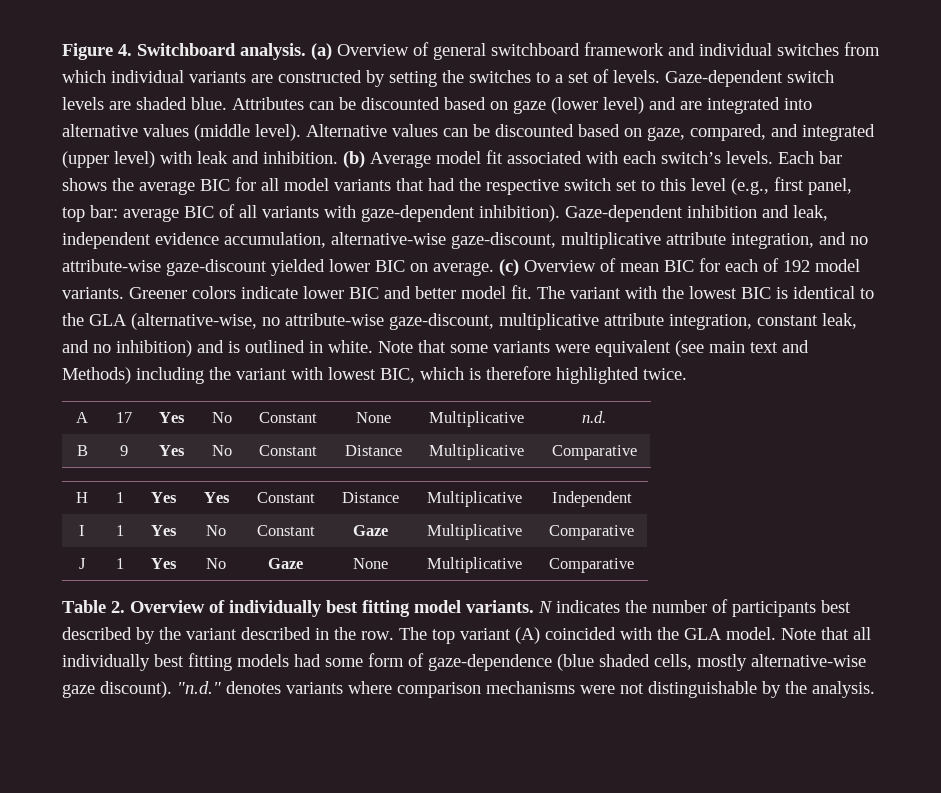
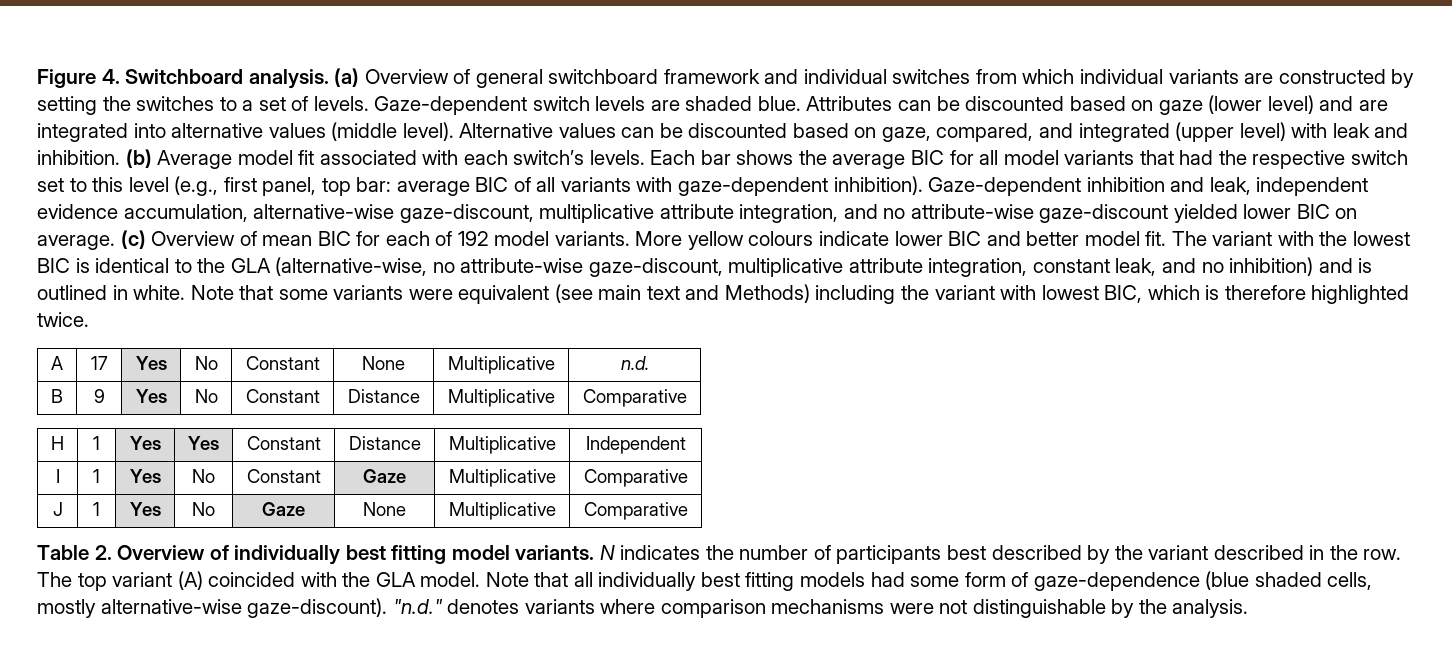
- Greener colors indicate lower BIC and better model fit.
+ More yellow colours indicate lower BIC and better model fit.
- Note that all individually best fitting models had some form of gaze-dependence (blue shaded cells, mostly alternative-wise gaze discount).
+ Note that all individually best fitting models had some form of gaze-dependence (blue shaded cells, mostly alternative-wise gaze-discount).

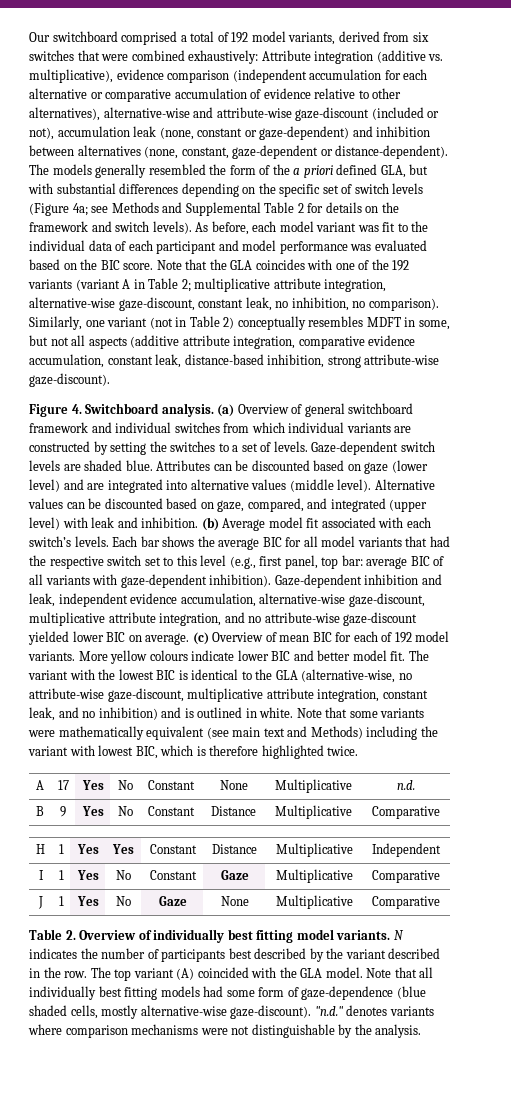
+ Our switchboard comprised a total of 192 model variants, derived from six switches that were combined exhaustively: Attribute integration (additive vs. multiplicative), evidence comparison (independent accumulation for each alternative or comparative accumulation of evidence relative to other alternatives), alternative-wise and attribute-wise gaze-discount (included or not), accumulation leak (none, constant or gaze-dependent) and inhibition between alternatives (none, constant, gaze-dependent or distance-dependent). The models generally resembled the form of the a priori defined GLA, but with substantial differences depending on the specific set of switch levels (Figure 4a; see Methods and Supplemental Table 2 for details on the framework and switch levels). As before, each model variant was fit to the individual data of each participant and model performance was evaluated based on the BIC score. Note that the GLA coincides with one of the 192 variants (variant A in Table 2; multiplicative attribute integration, alternative-wise gaze-discount, constant leak, no inhibition, no comparison). Similarly, one variant (not in Table 2) conceptually resembles MDFT in some, but not all aspects (additive attribute integration, comparative evidence accumulation, constant leak, distance-based inhibition, strong attribute-wise gaze-discount).
- Note that some variants were equivalent (see main text and Methods) including the variant with lowest BIC, which is therefore highlighted twice.
+ Note that some variants were mathematically equivalent (see main text and Methods) including the variant with lowest BIC, which is therefore highlighted twice.

